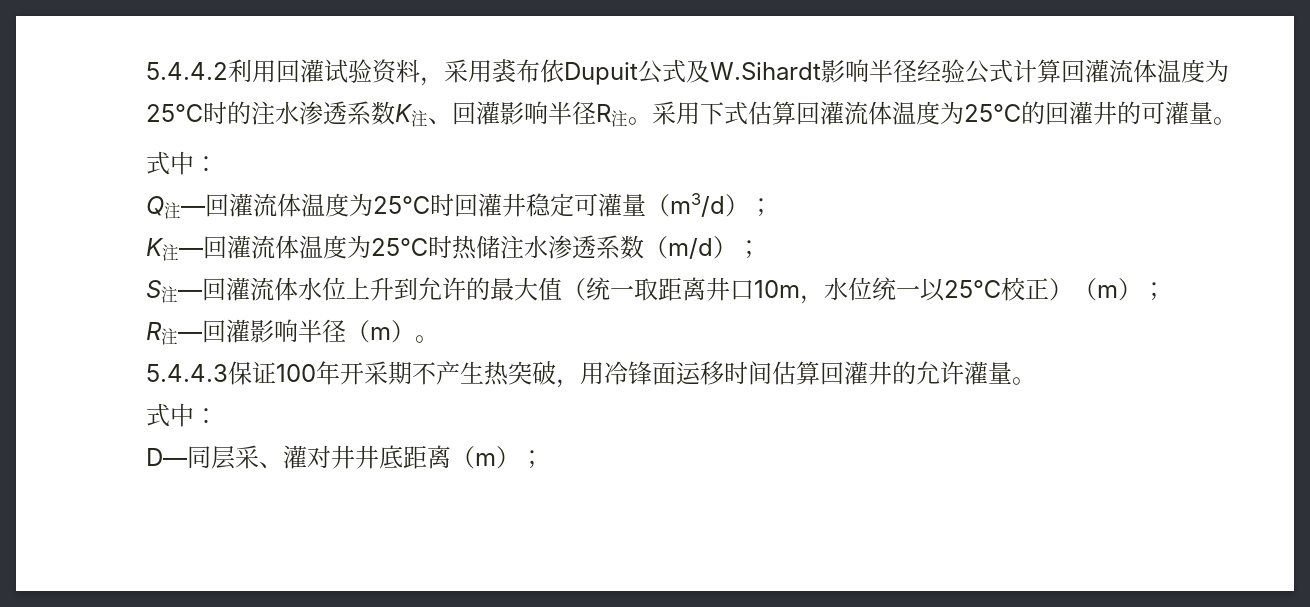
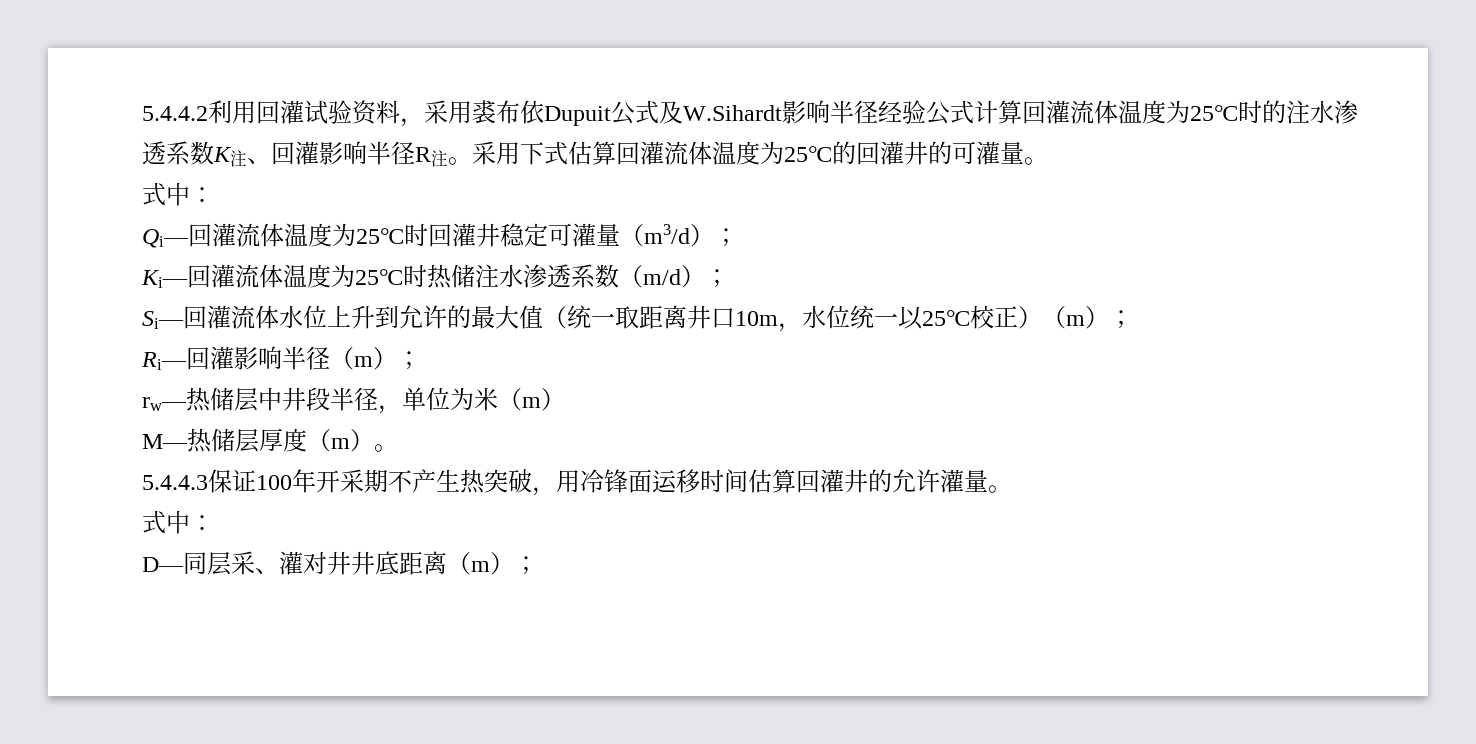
- Q注—回灌流体温度为25℃时回灌井稳定可灌量（m3/d）；
+ Qi—回灌流体温度为25℃时回灌井稳定可灌量（m3/d）；
- K注—回灌流体温度为25℃时热储注水渗透系数（m/d）；
+ Ki—回灌流体温度为25℃时热储注水渗透系数（m/d）；
- S注—回灌流体水位上升到允许的最大值（统一取距离井口10m，水位统一以25℃校正）（m）；
+ Si—回灌流体水位上升到允许的最大值（统一取距离井口10m，水位统一以25℃校正）（m）；
- R注—回灌影响半径（m）。
+ Ri—回灌影响半径（m）；
+ rw—热储层中井段半径，单位为米（m）
+ M—热储层厚度（m）。

